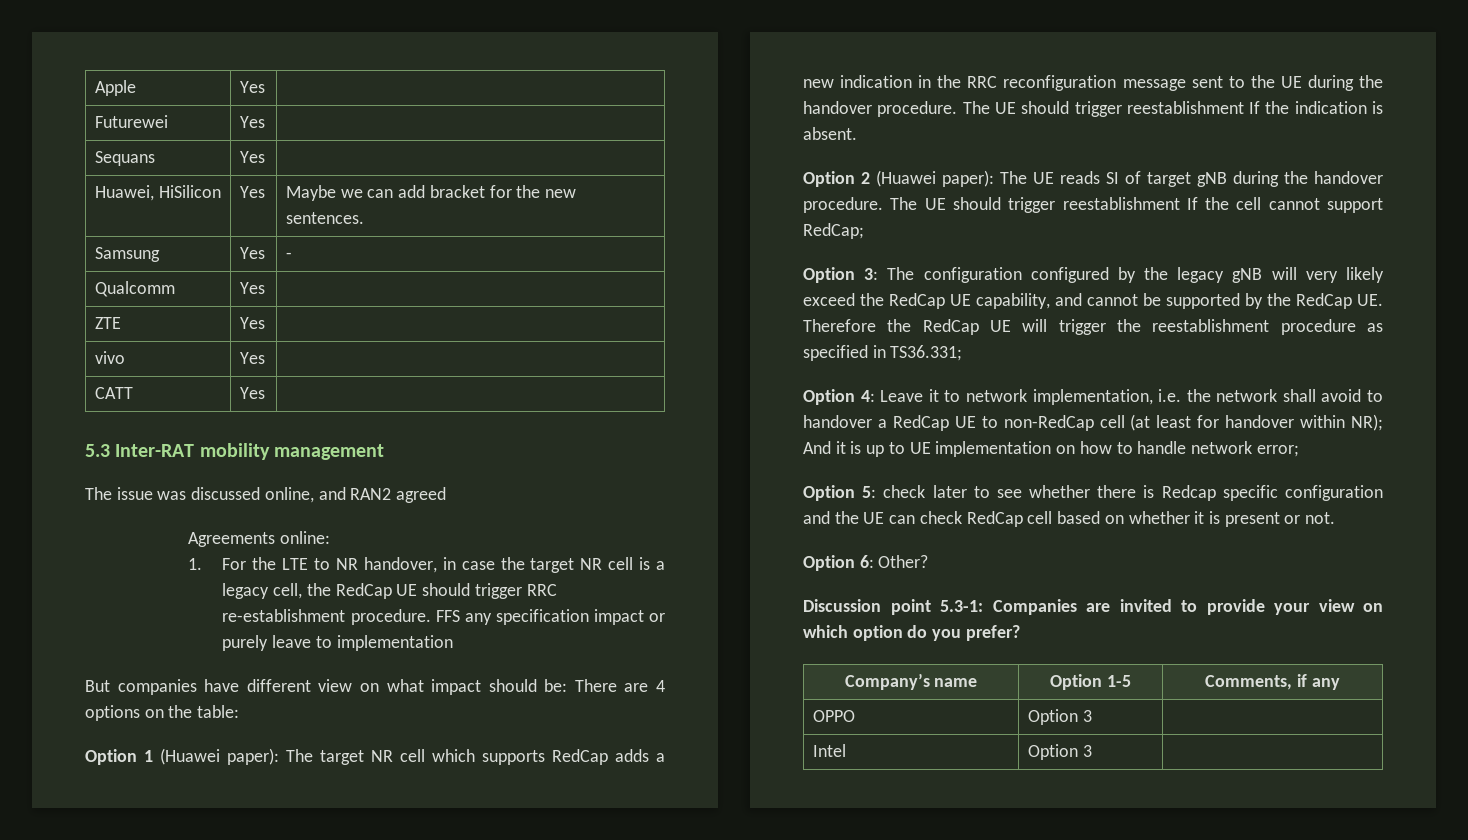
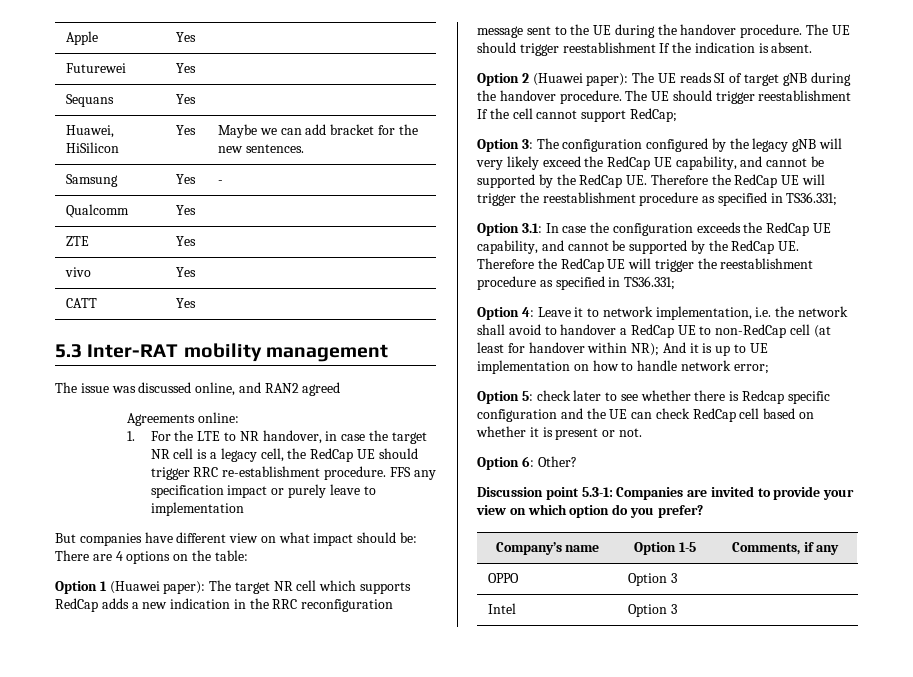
+ Option 3.1: In case the configuration exceeds the RedCap UE capability, and cannot be supported by the RedCap UE. Therefore the RedCap UE will trigger the reestablishment procedure as specified in TS36.331;

